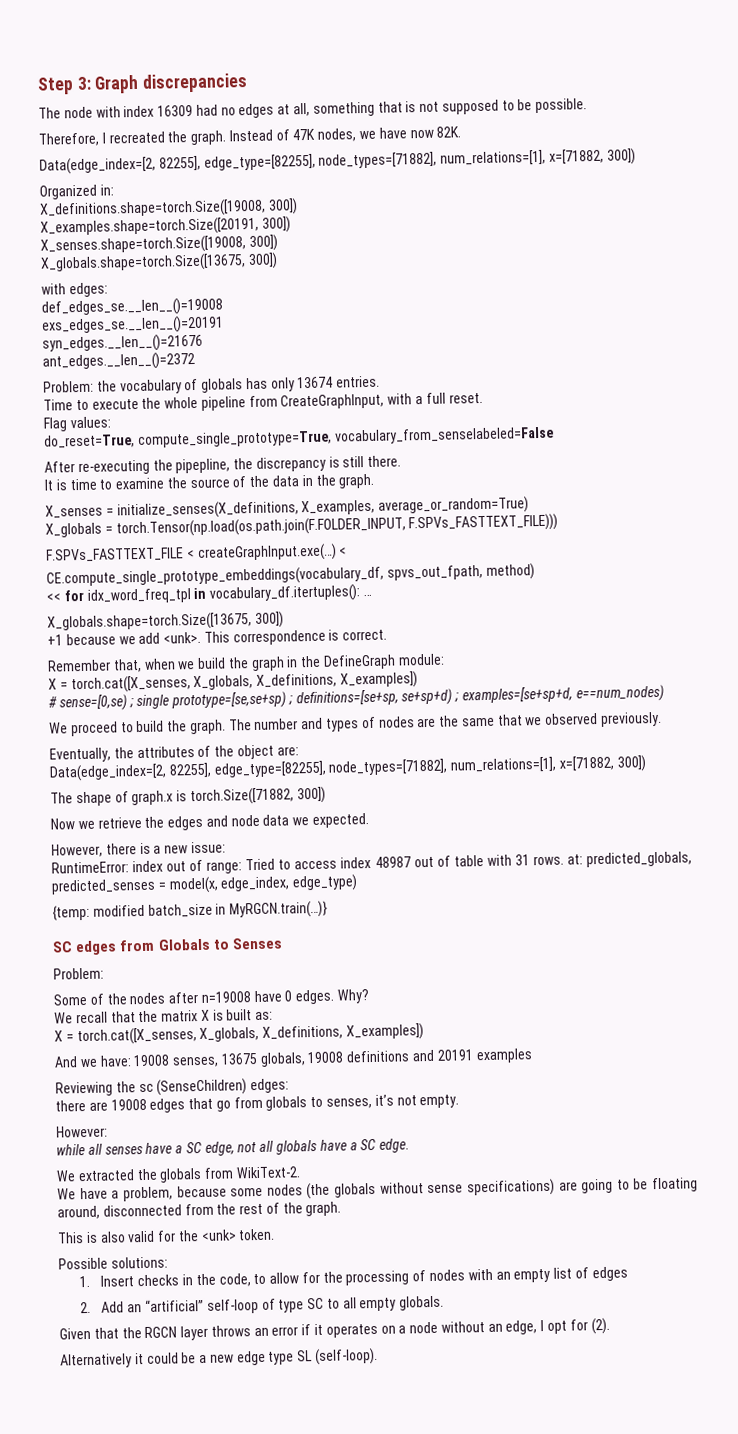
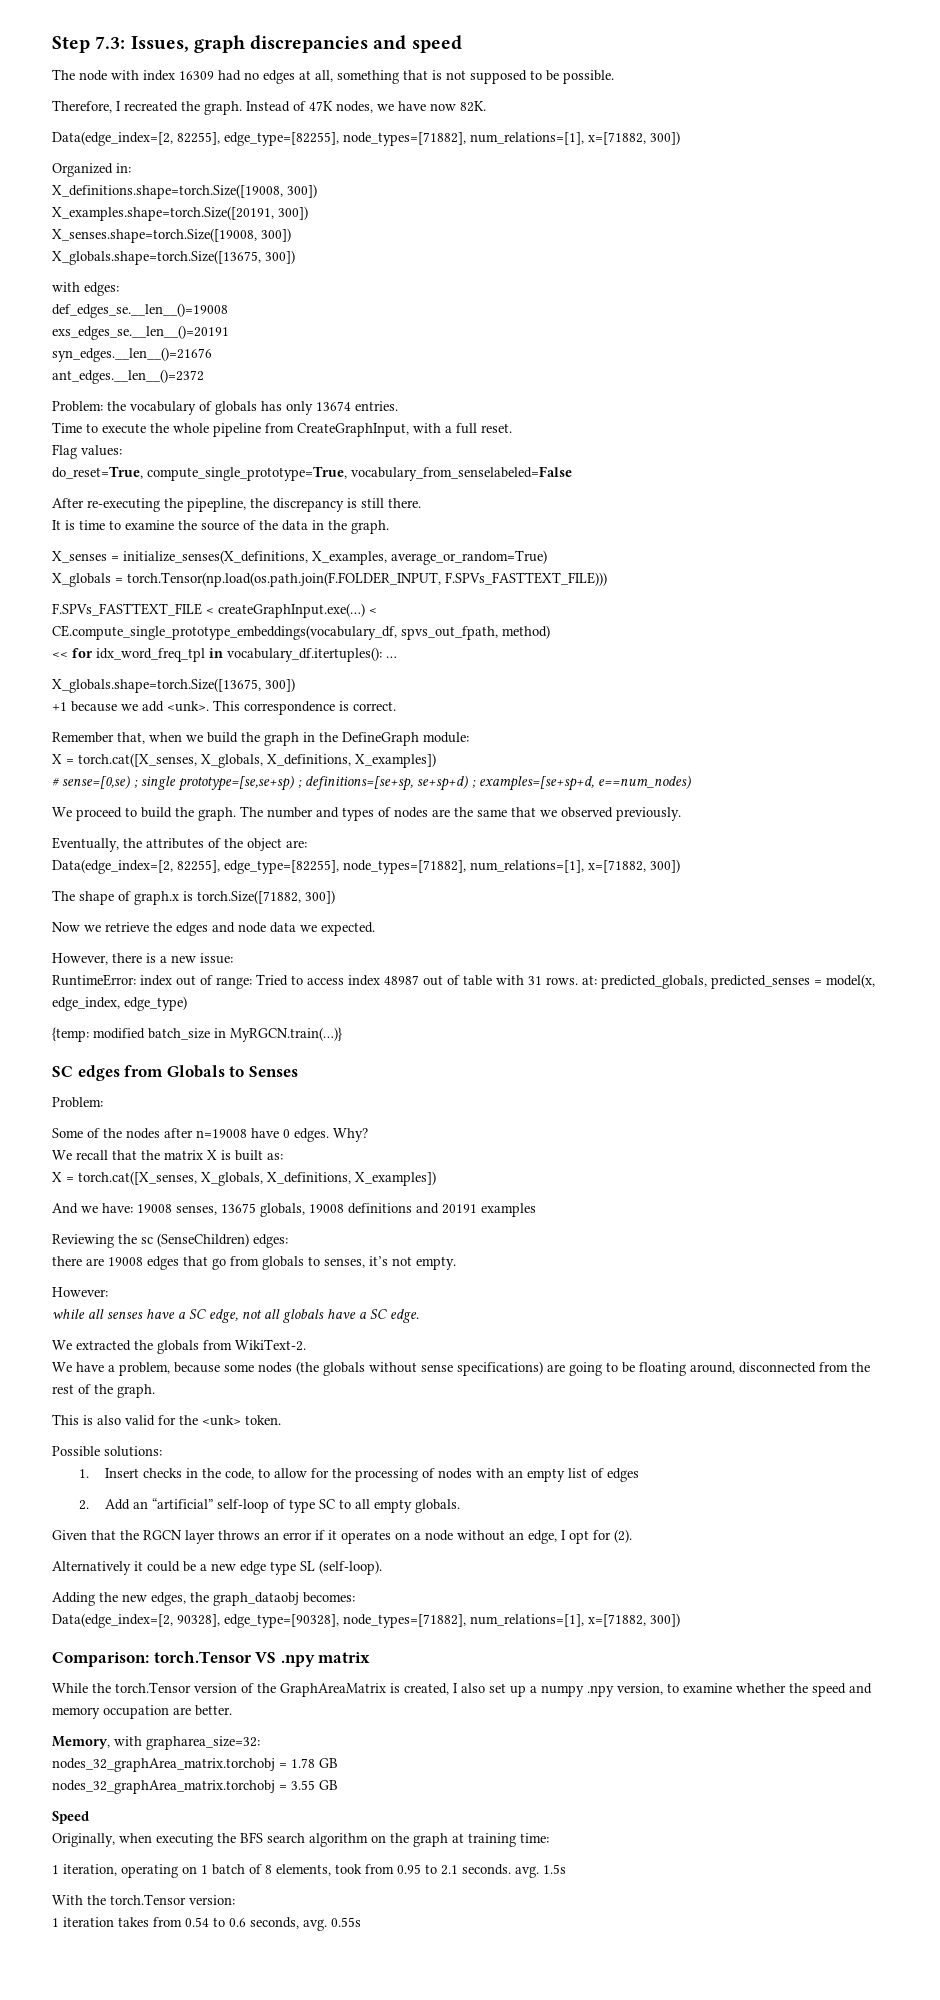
- Step 3: Graph discrepancies
+ Step 7.3: Issues, graph discrepancies and speed
+ Adding the new edges, the graph_dataobj becomes:
+ Data(edge_index=[2, 90328], edge_type=[90328], node_types=[71882], num_relations=[1], x=[71882, 300])
+ Comparison: torch.Tensor VS .npy matrix
+ While the torch.Tensor version of the GraphAreaMatrix is created, I also set up a numpy .npy version, to examine whether the speed and memory occupation are better.
+ Memory, with grapharea_size=32:
+ nodes_32_graphArea_matrix.torchobj = 1.78 GB
+ nodes_32_graphArea_matrix.torchobj = 3.55 GB
+ Speed
+ Originally, when executing the BFS search algorithm on the graph at training time:
+ 1 iteration, operating on 1 batch of 8 elements, took from 0.95 to 2.1 seconds. avg. 1.5s
+ With the torch.Tensor version:
+ 1 iteration takes from 0.54 to 0.6 seconds, avg. 0.55s

